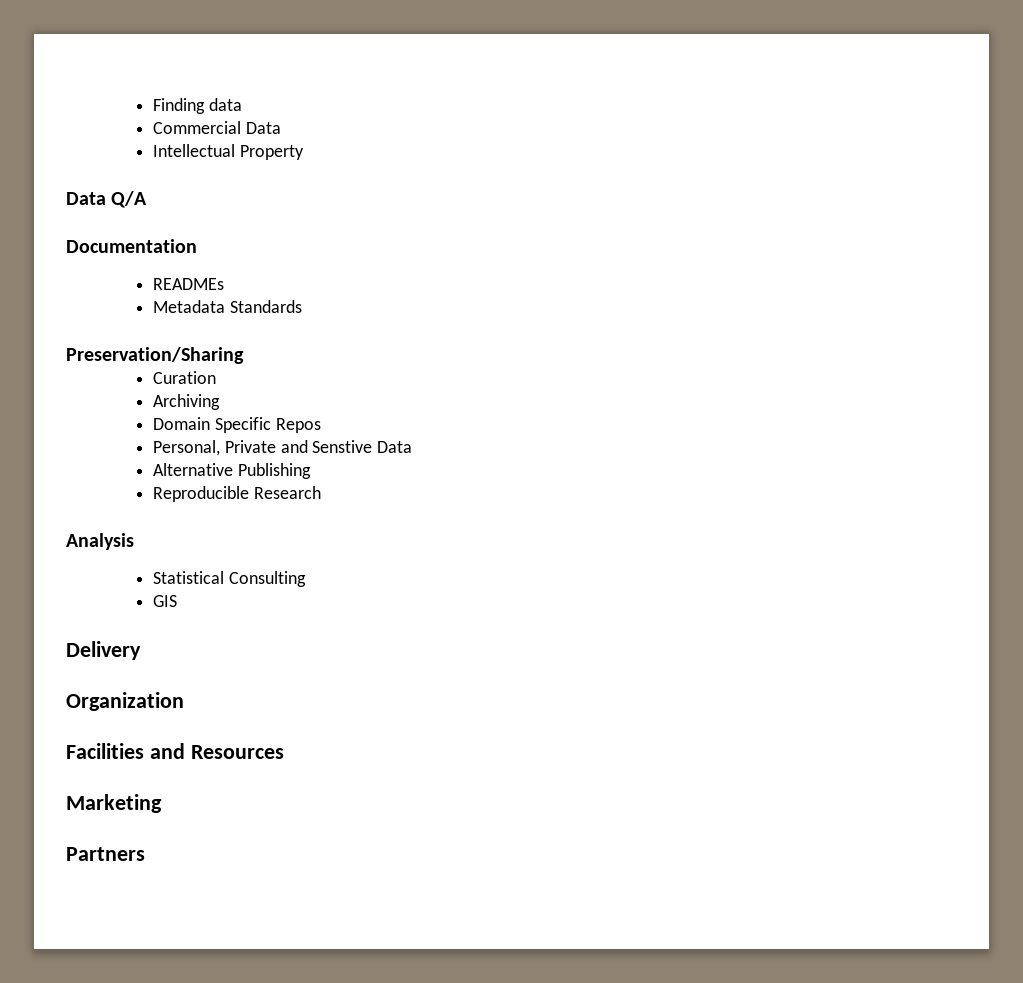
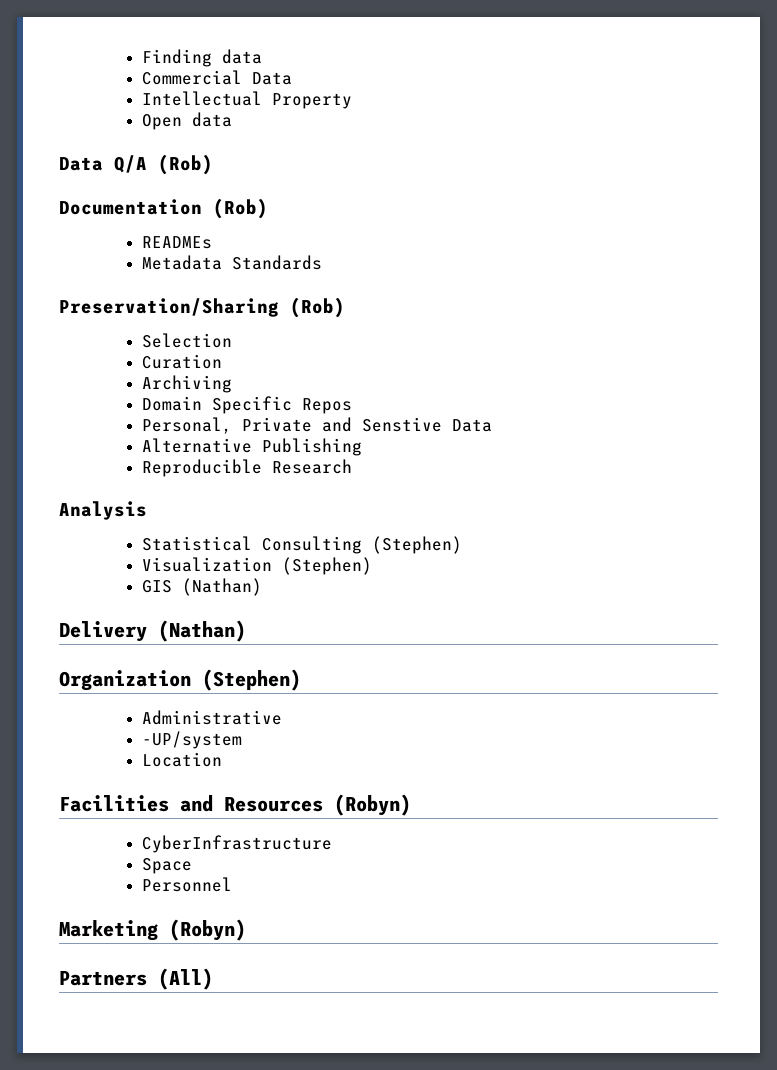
+ Open data
- Data Q/A
+ Data Q/A (Rob)
- Documentation
+ Documentation (Rob)
- Preservation/Sharing
+ Preservation/Sharing (Rob)
+ Selection
- Statistical Consulting
+ Statistical Consulting (Stephen)
+ Visualization (Stephen)
- GIS
+ GIS (Nathan)
- Delivery
+ Delivery (Nathan)
- Organization
+ Organization (Stephen)
+ Administrative
+ -UP/system
+ Location
- Facilities and Resources
+ Facilities and Resources (Robyn)
+ CyberInfrastructure
+ Space
+ Personnel
- Marketing
+ Marketing (Robyn)
- Partners
+ Partners (All)

